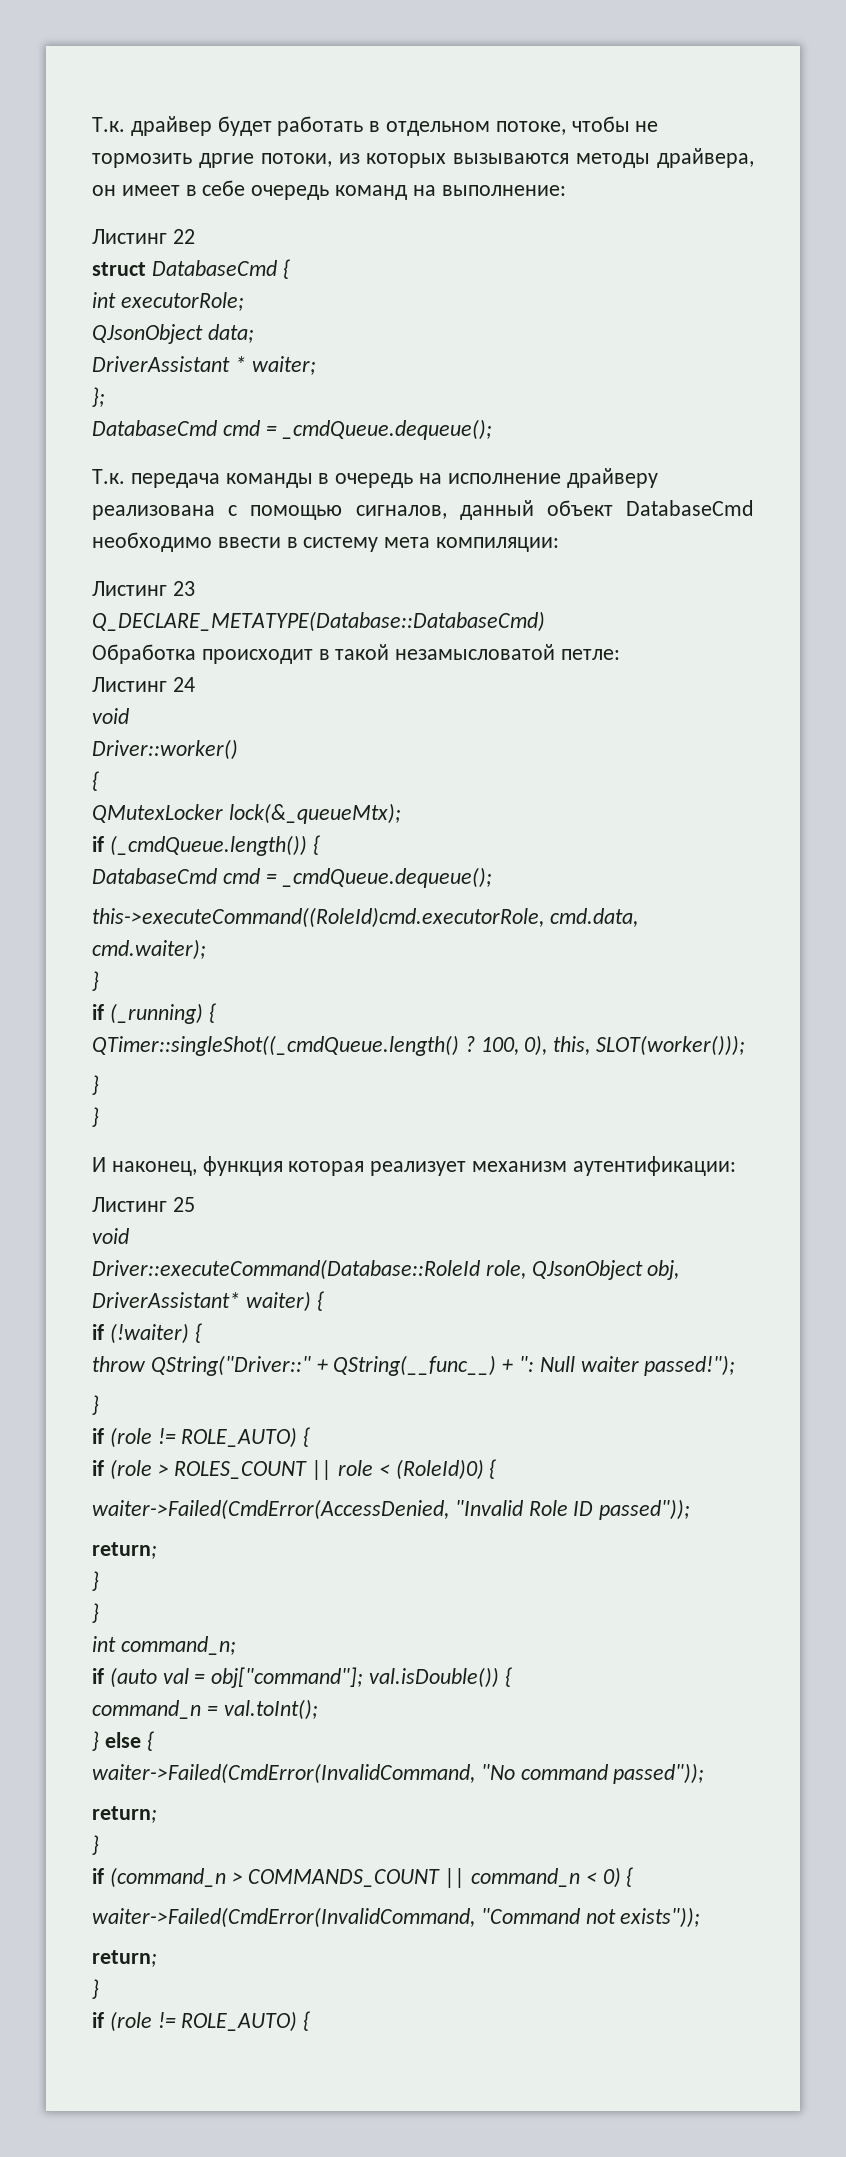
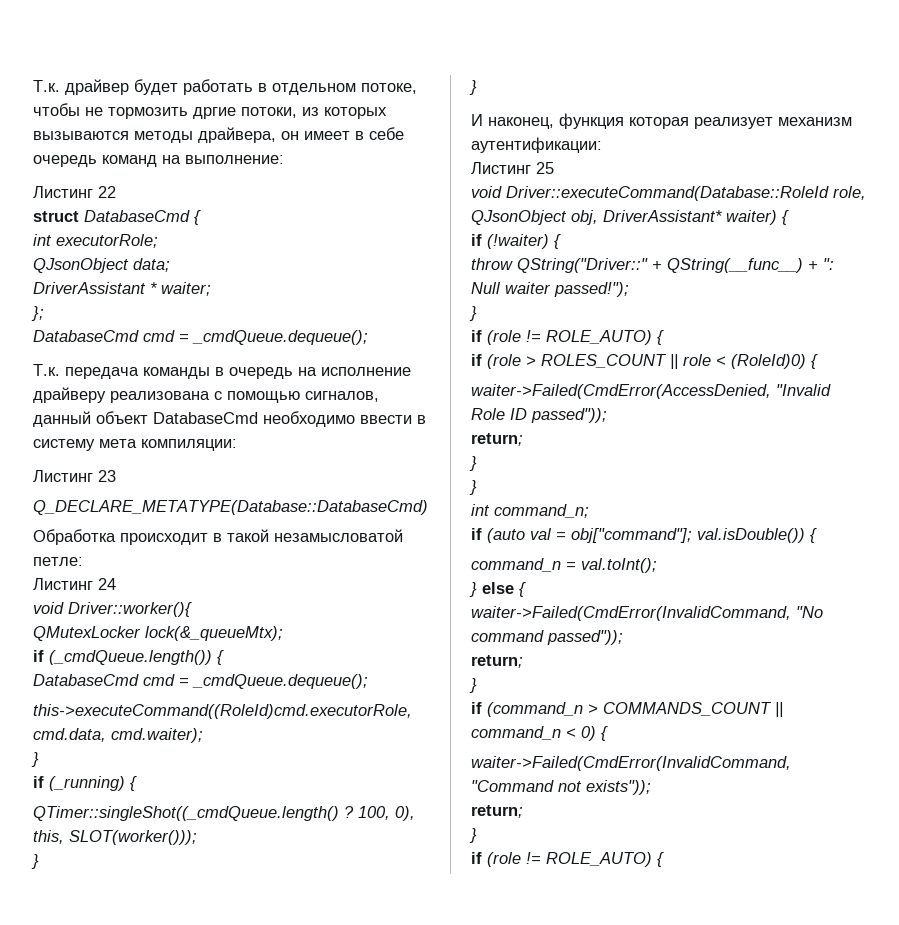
  Листинг 24
- void
- Driver::worker()
- {
+ void Driver::worker(){
  Листинг 25
- void
- Driver::executeCommand(Database::RoleId role, QJsonObject obj, DriverAssistant* waiter) {
+ void Driver::executeCommand(Database::RoleId role, QJsonObject obj, DriverAssistant* waiter) {

